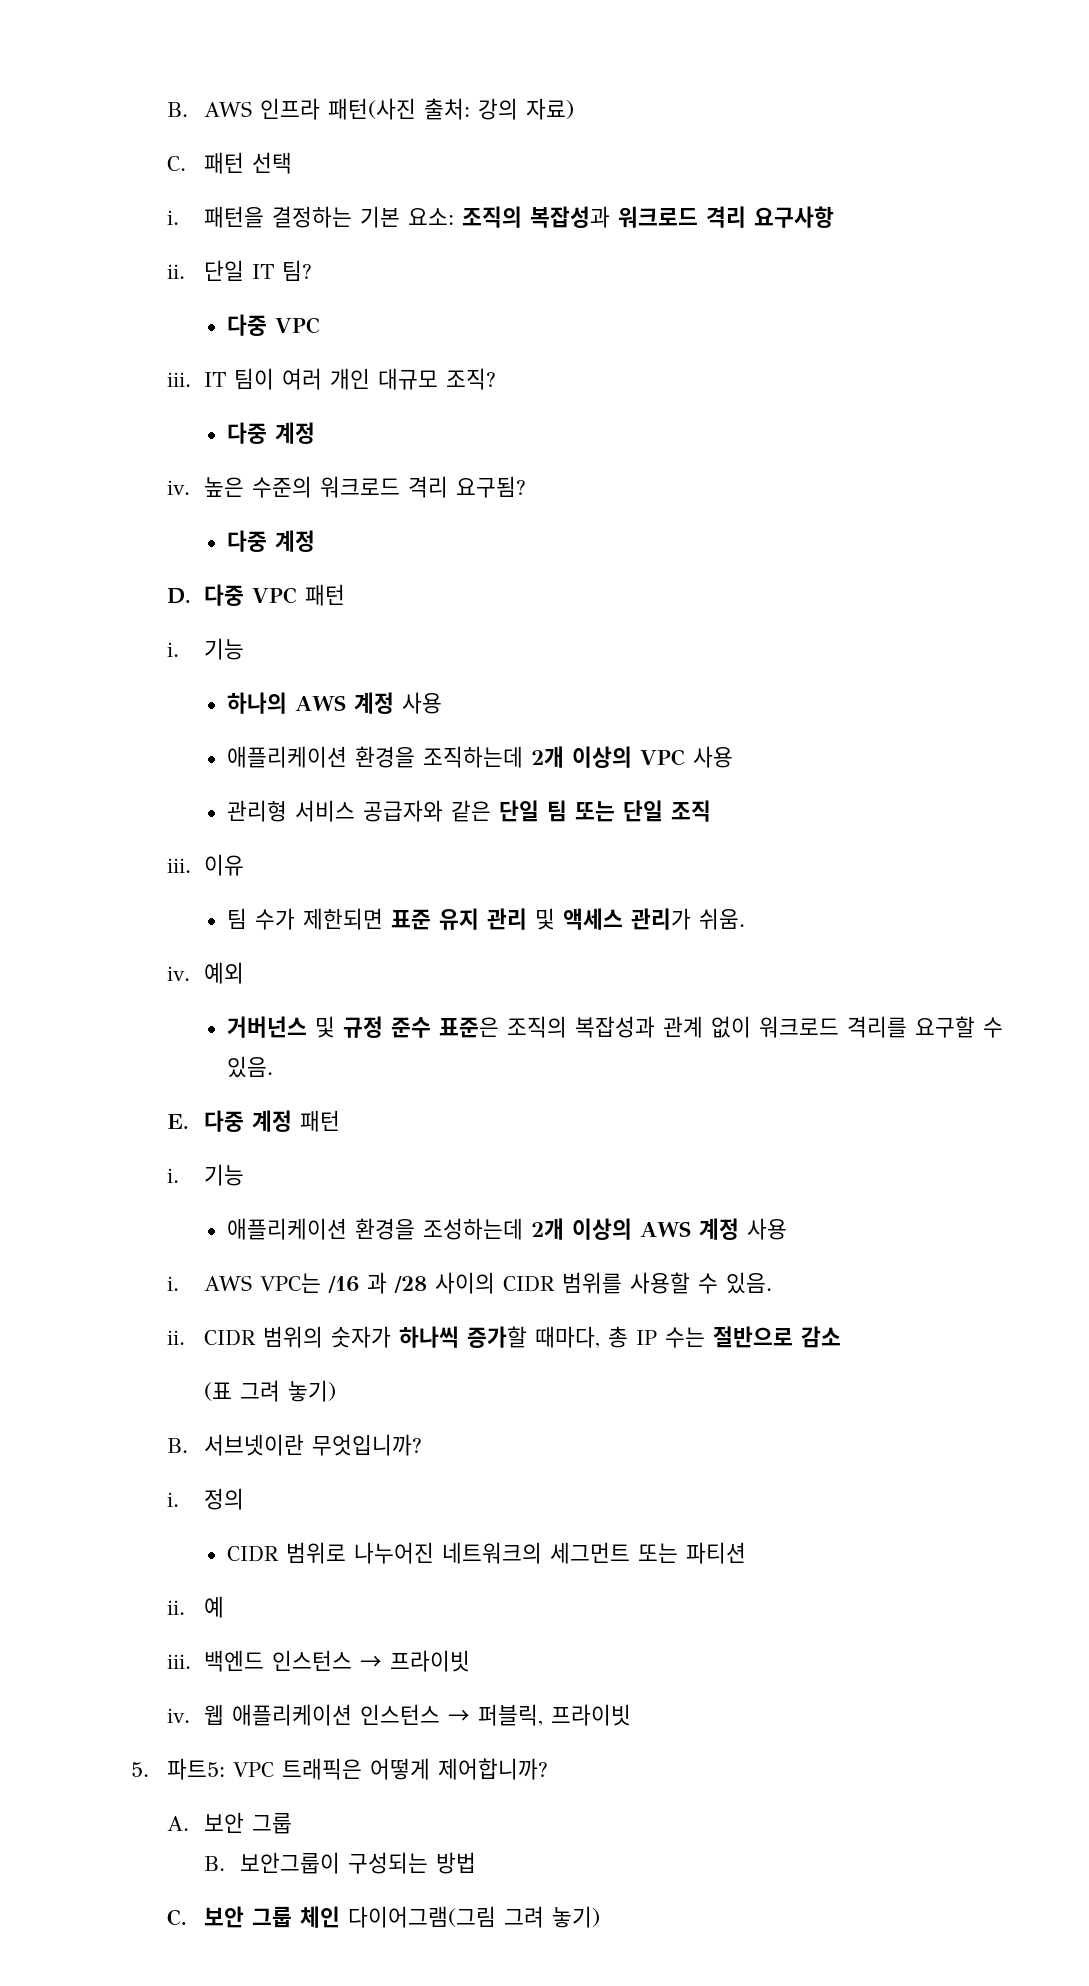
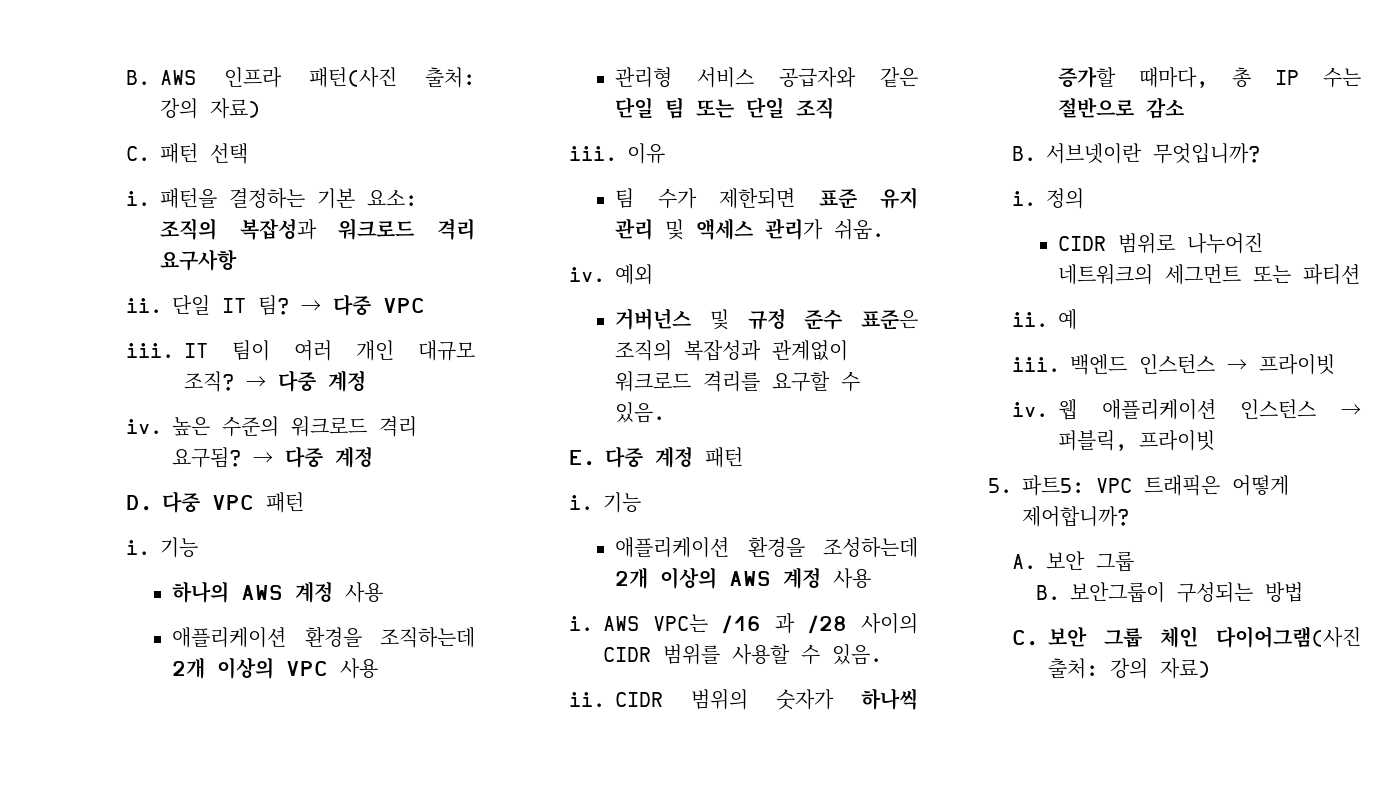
- 단일 IT 팀?
- 다중 VPC
+ 단일 IT 팀? → 다중 VPC
- IT 팀이 여러 개인 대규모 조직?
- 다중 계정
+ IT 팀이 여러 개인 대규모 조직? → 다중 계정
- 높은 수준의 워크로드 격리 요구됨?
- 다중 계정
+ 높은 수준의 워크로드 격리 요구됨? → 다중 계정
- 거버넌스 및 규정 준수 표준은 조직의 복잡성과 관계 없이 워크로드 격리를 요구할 수 있음.
+ 거버넌스 및 규정 준수 표준은 조직의 복잡성과 관계없이 워크로드 격리를 요구할 수 있음.
- (표 그려 놓기)
- C. 보안 그룹 체인 다이어그램(그림 그려 놓기)
+ C. 보안 그룹 체인 다이어그램(사진 출처: 강의 자료)

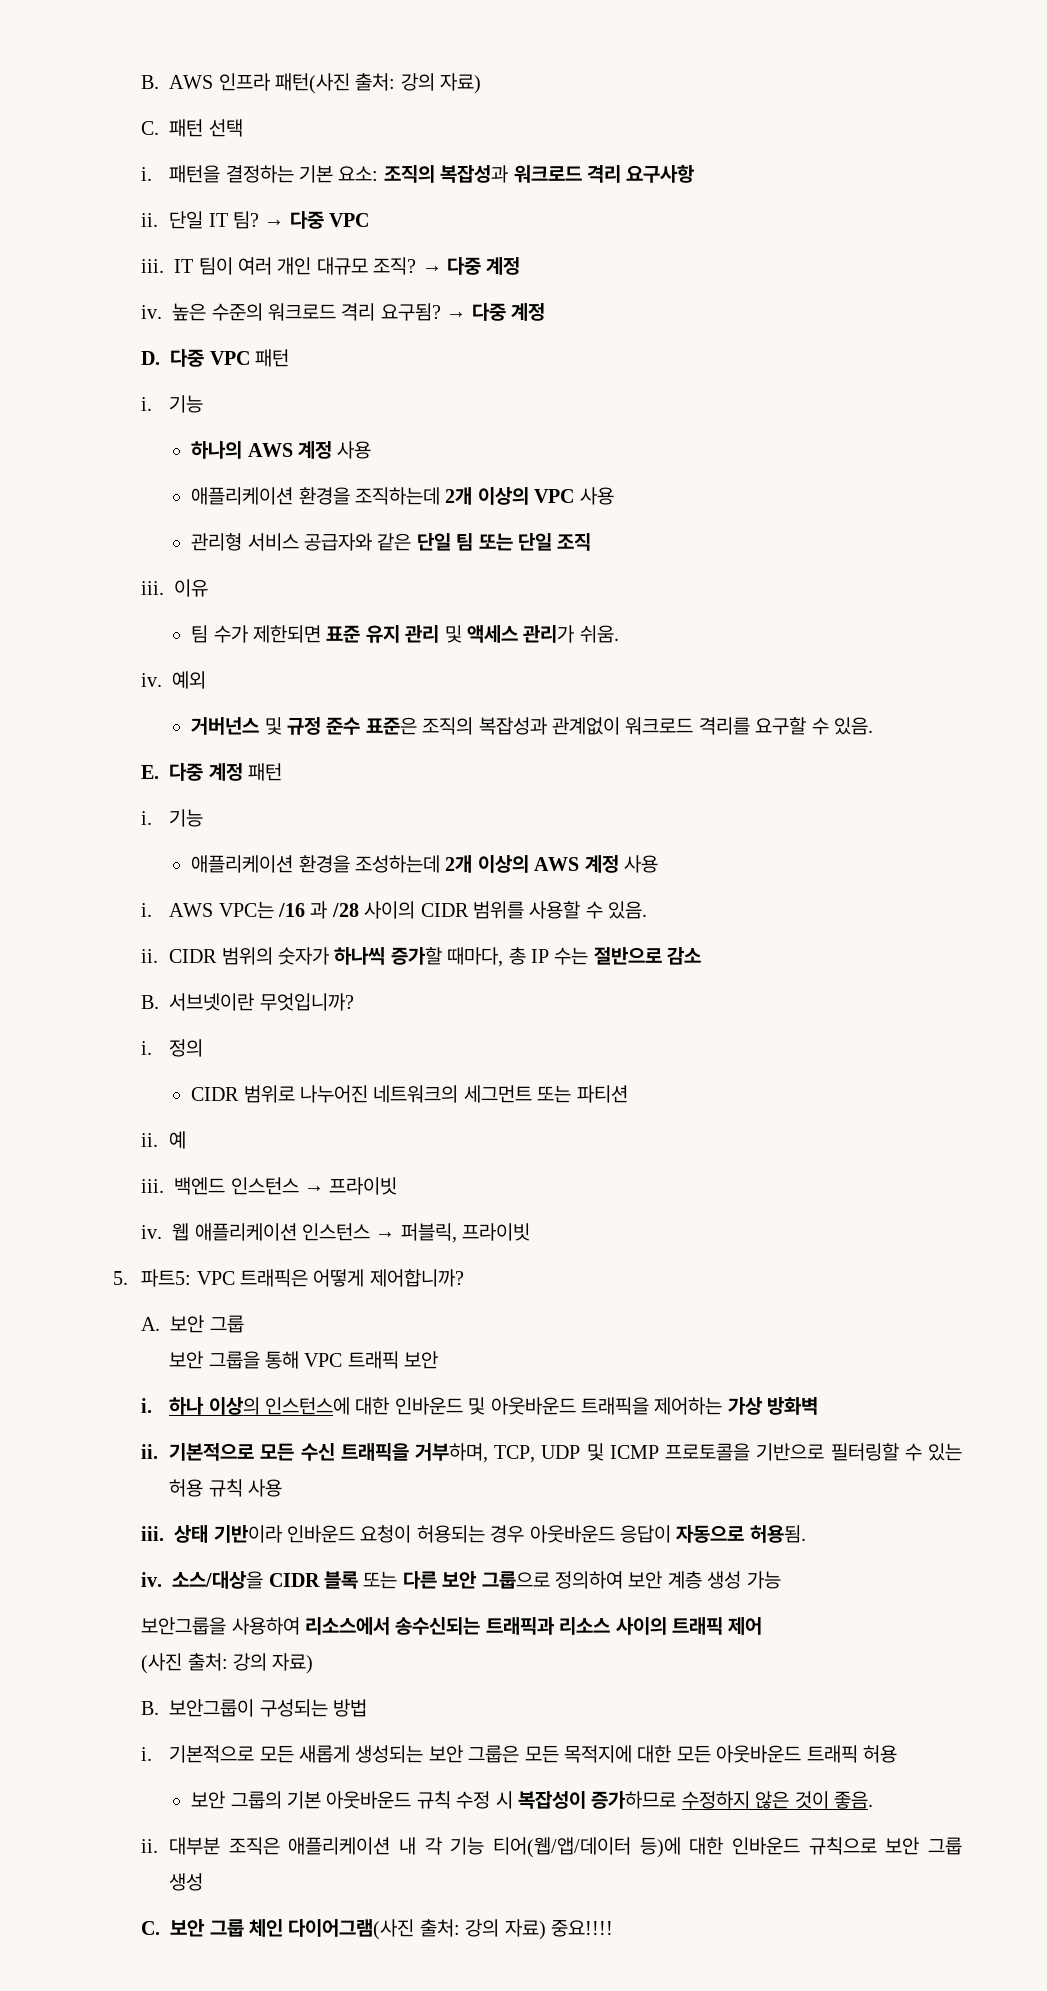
+ 보안 그룹을 통해 VPC 트래픽 보안
+ i. 하나 이상의 인스턴스에 대한 인바운드 및 아웃바운드 트래픽을 제어하는 가상 방화벽
+ ii. 기본적으로 모든 수신 트래픽을 거부하며, TCP, UDP 및 ICMP 프로토콜을 기반으로 필터링할 수 있는 허용 규칙 사용
+ iii. 상태 기반이라 인바운드 요청이 허용되는 경우 아웃바운드 응답이 자동으로 허용됨.
+ iv. 소스/대상을 CIDR 블록 또는 다른 보안 그룹으로 정의하여 보안 계층 생성 가능
+ 보안그룹을 사용하여 리소스에서 송수신되는 트래픽과 리소스 사이의 트래픽 제어
+ (사진 출처: 강의 자료)
  B. 보안그룹이 구성되는 방법
+ i. 기본적으로 모든 새롭게 생성되는 보안 그룹은 모든 목적지에 대한 모든 아웃바운드 트래픽 허용
+ 보안 그룹의 기본 아웃바운드 규칙 수정 시 복잡성이 증가하므로 수정하지 않은 것이 좋음.
+ ii. 대부분 조직은 애플리케이션 내 각 기능 티어(웹/앱/데이터 등)에 대한 인바운드 규칙으로 보안 그룹 생성
- C. 보안 그룹 체인 다이어그램(사진 출처: 강의 자료)
+ C. 보안 그룹 체인 다이어그램(사진 출처: 강의 자료) 중요!!!!

